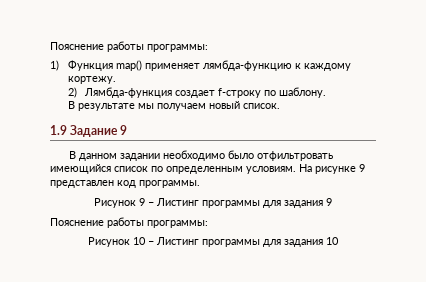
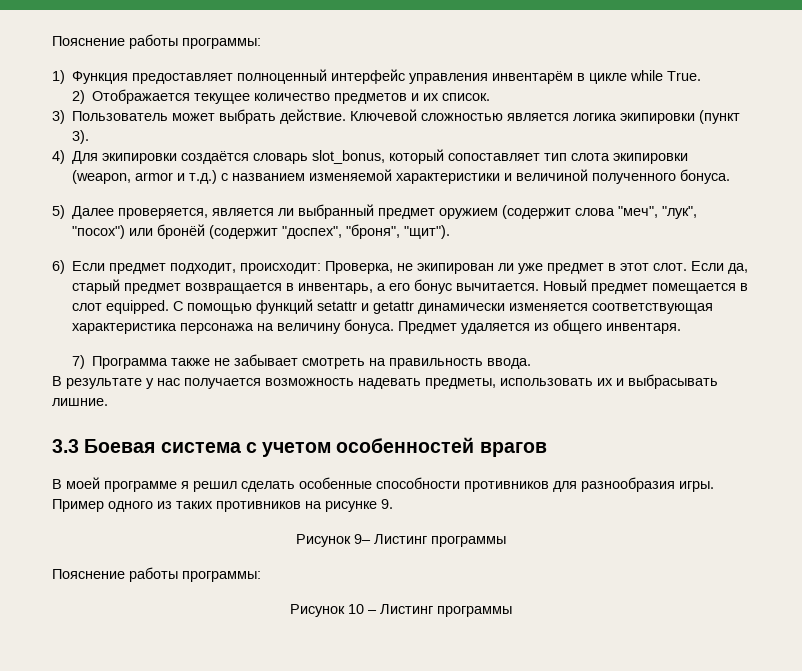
- 1) Функция map() применяет лямбда-функцию к каждому кортежу.
- 2) Лямбда-функция создает f-строку по шаблону.
- В результате мы получаем новый список.
- 1.9 Задание 9
- В данном задании необходимо было отфильтровать имеющийся список по определенным условиям. На рисунке 9 представлен код программы.
- Рисунок 9 – Листинг программы для задания 9
+ 1) Функция предоставляет полноценный интерфейс управления инвентарём в цикле while True.
+ 2) Отображается текущее количество предметов и их список.
+ 3) Пользователь может выбрать действие. Ключевой сложностью является логика экипировки (пункт 3).
+ 4) Для экипировки создаётся словарь slot_bonus, который сопоставляет тип слота экипировки (weapon, armor и т.д.) с названием изменяемой характеристики и величиной полученного бонуса.
+ 5) Далее проверяется, является ли выбранный предмет оружием (содержит слова "меч", "лук", "посох") или бронёй (содержит "доспех", "броня", "щит").
+ 6) Если предмет подходит, происходит: Проверка, не экипирован ли уже предмет в этот слот. Если да, старый предмет возвращается в инвентарь, а его бонус вычитается. Новый предмет помещается в слот equipped. С помощью функций setattr и getattr динамически изменяется соответствующая характеристика персонажа на величину бонуса. Предмет удаляется из общего инвентаря.
+ 7) Программа также не забывает смотреть на правильность ввода.
+ В результате у нас получается возможность надевать предметы, использовать их и выбрасывать лишние.
+ 3.3 Боевая система с учетом особенностей врагов
+ В моей программе я решил сделать особенные способности противников для разнообразия игры. Пример одного из таких противников на рисунке 9.
+ Рисунок 9– Листинг программы
- Рисунок 10 – Листинг программы для задания 10
+ Рисунок 10 – Листинг программы

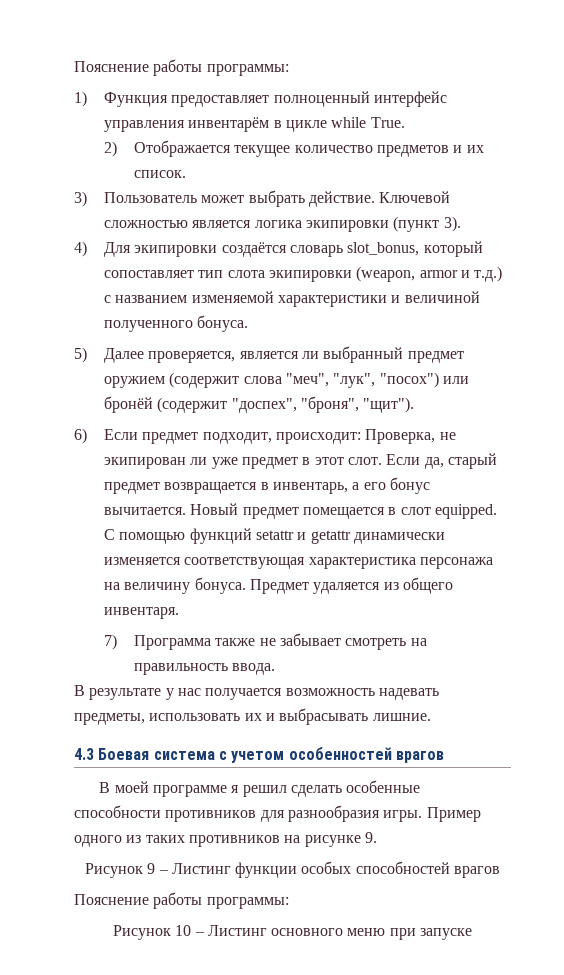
- 3.3 Боевая система с учетом особенностей врагов
+ 4.3 Боевая система с учетом особенностей врагов
- Рисунок 9– Листинг программы
+ Рисунок 9 – Листинг функции особых способностей врагов
- Рисунок 10 – Листинг программы
+ Рисунок 10 – Листинг основного меню при запуске

